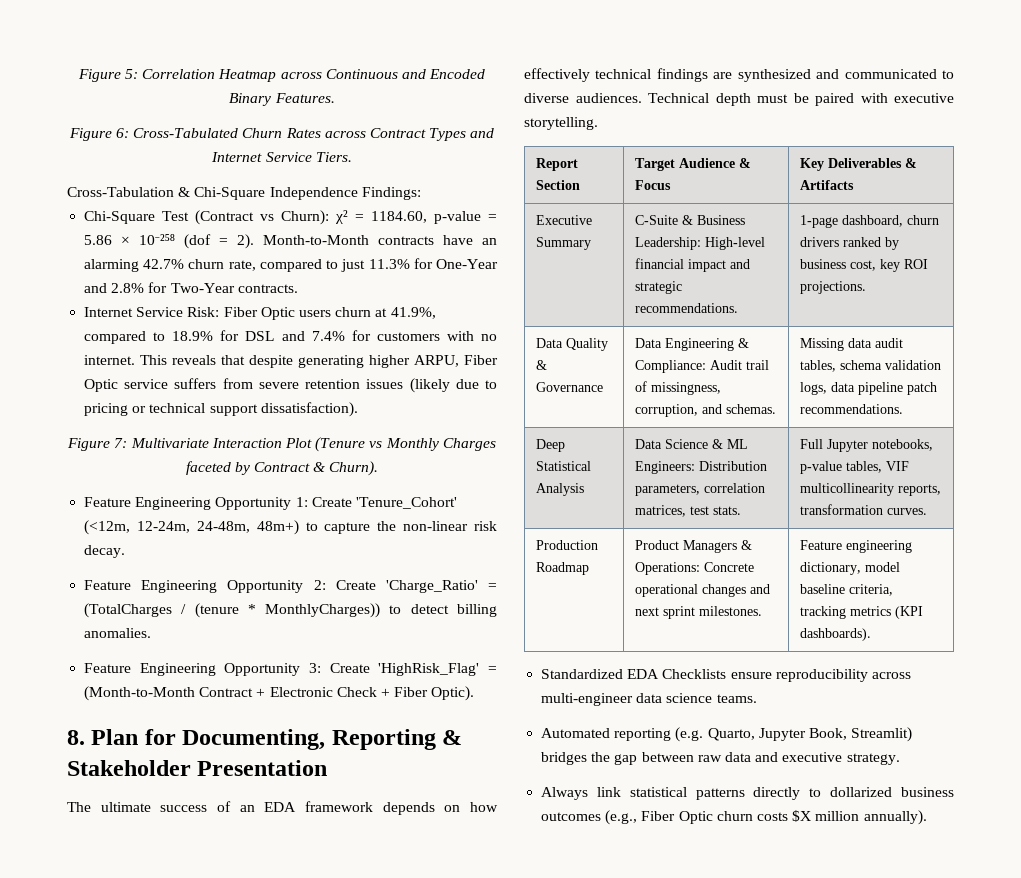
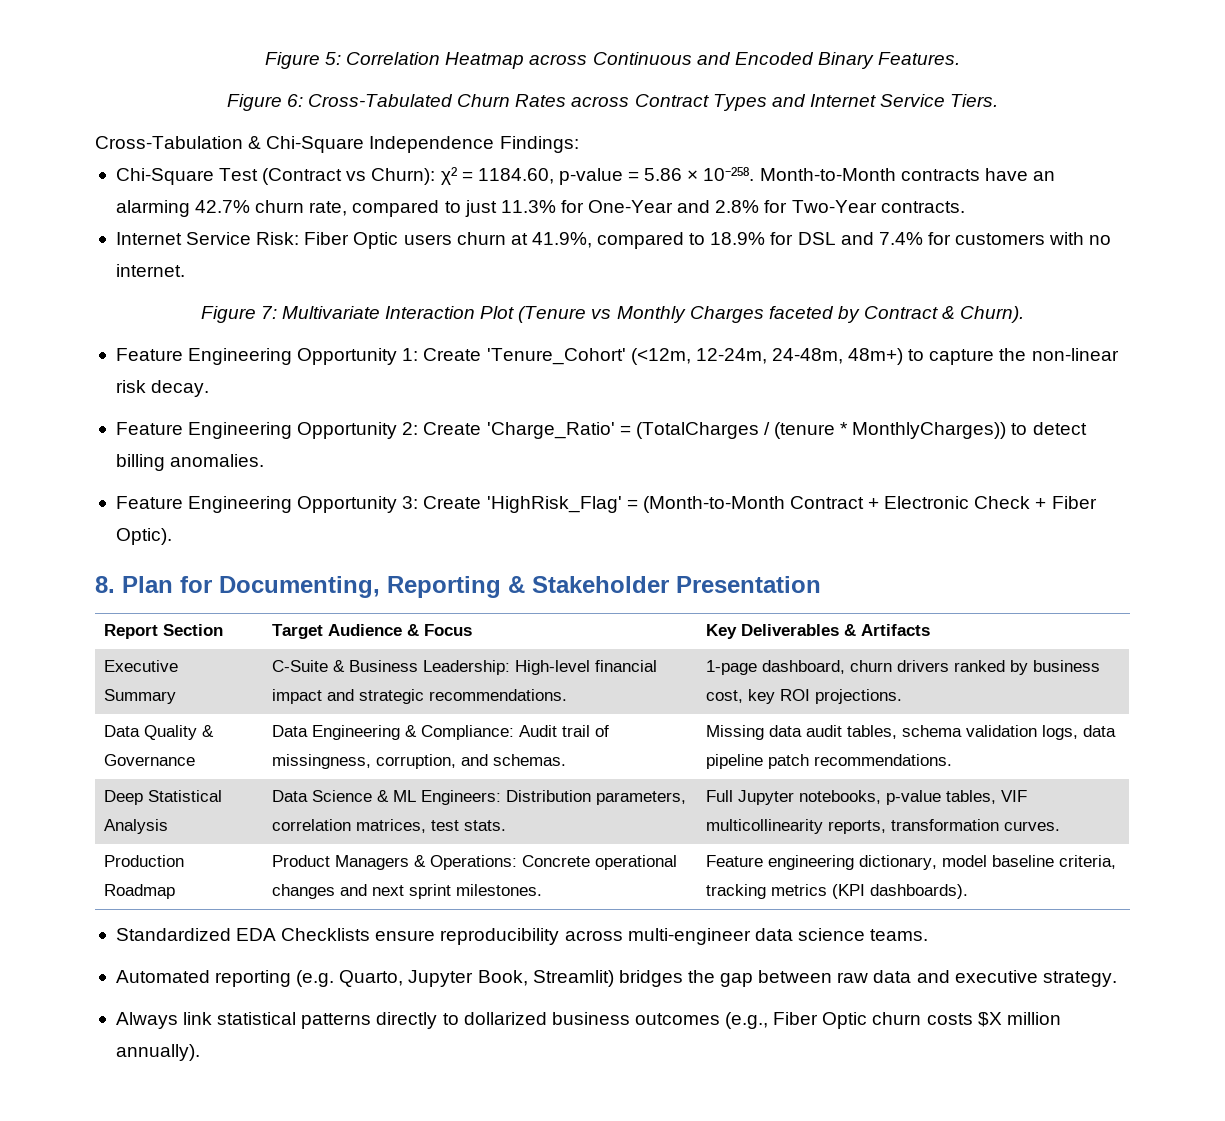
- Chi-Square Test (Contract vs Churn): χ² = 1184.60, p-value = 5.86 × 10⁻²⁵⁸ (dof = 2).
+ Chi-Square Test (Contract vs Churn): χ² = 1184.60, p-value = 5.86 × 10⁻²⁵⁸.
- This reveals that despite generating higher ARPU, Fiber Optic service suffers from severe retention issues (likely due to pricing or technical support dissatisfaction).
- The ultimate success of an EDA framework depends on how effectively technical findings are synthesized and communicated to diverse audiences. Technical depth must be paired with executive storytelling.

